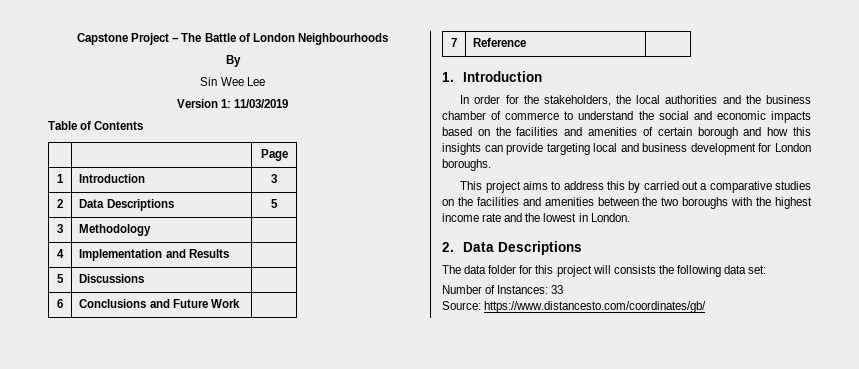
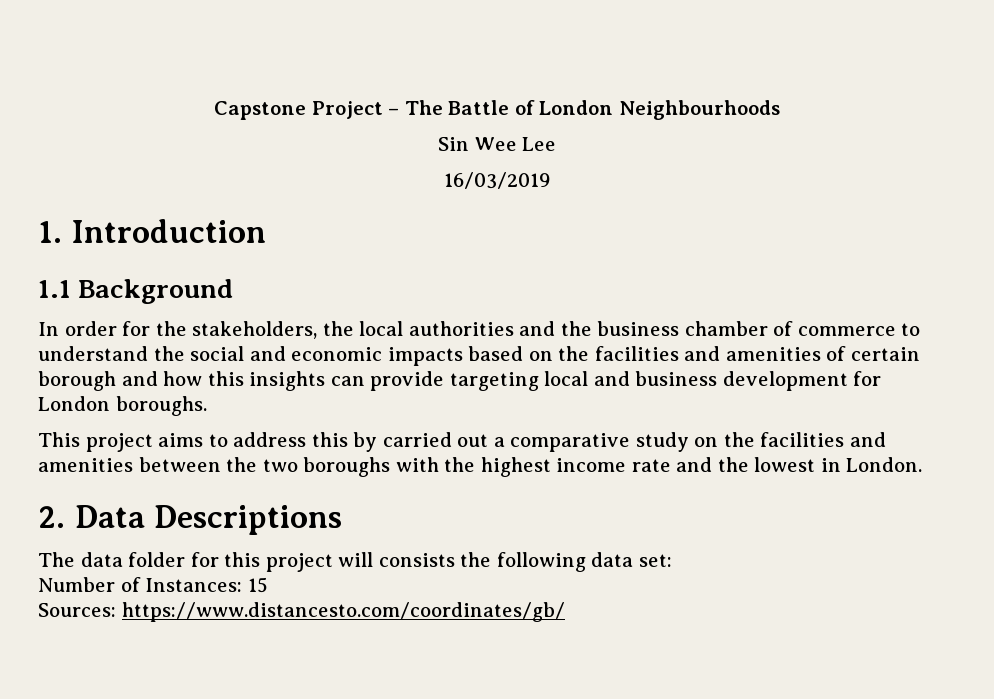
- By
- Version 1: 11/03/2019
- Table of Contents
- | | Page
- 1 | Introduction | 3
- 2 | Data Descriptions | 5
- 3 | Methodology |
- 4 | Implementation and Results |
- 5 | Discussions |
- 6 | Conclusions and Future Work |
- 7 | Reference |
+ 16/03/2019
+ 1.1 Background
- This project aims to address this by carried out a comparative studies on the facilities and amenities between the two boroughs with the highest income rate and the lowest in London.
+ This project aims to address this by carried out a comparative study on the facilities and amenities between the two boroughs with the highest income rate and the lowest in London.
- Number of Instances: 33
- Source: https://www.distancesto.com/coordinates/gb/
+ Number of Instances: 15
+ Sources: https://www.distancesto.com/coordinates/gb/

